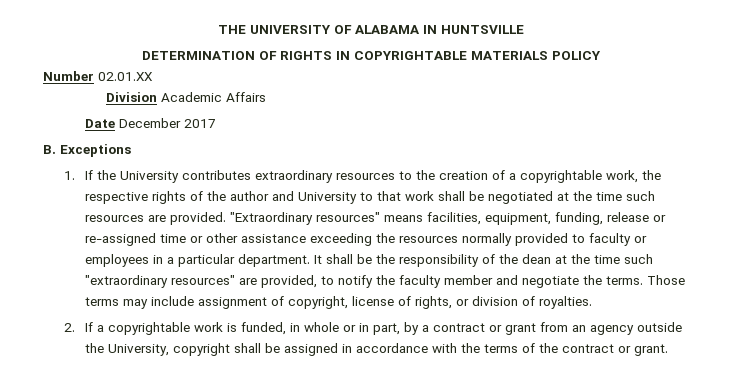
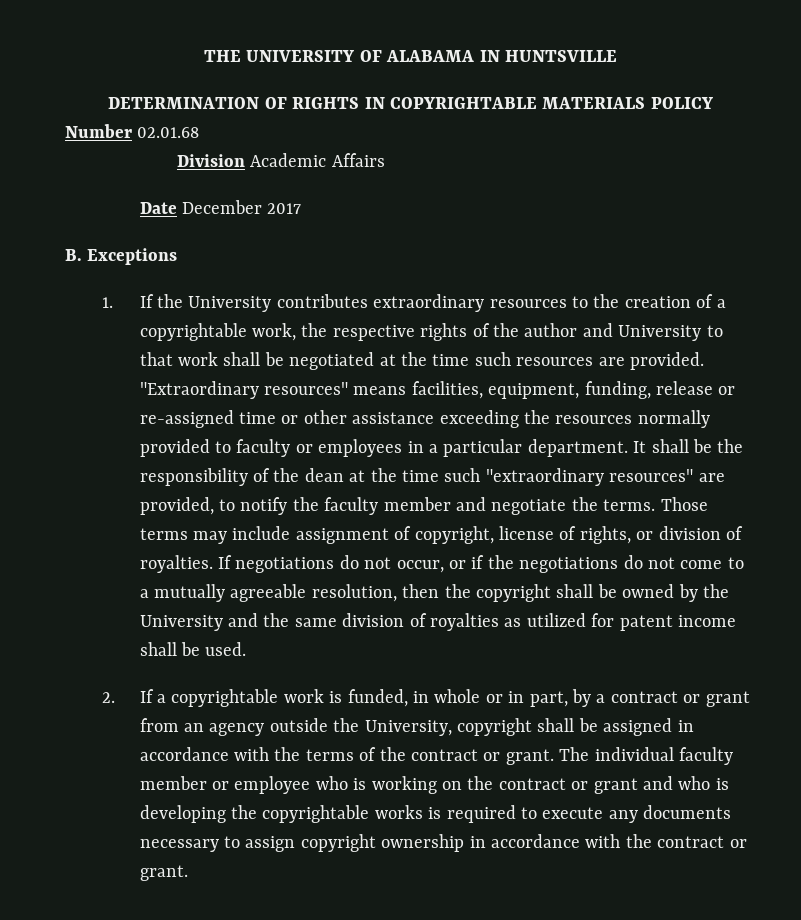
- Number 02.01.XX
+ Number 02.01.68
+ If negotiations do not occur, or if the negotiations do not come to a mutually agreeable resolution, then the copyright shall be owned by the University and the same division of royalties as utilized for patent income shall be used.
+ The individual faculty member or employee who is working on the contract or grant and who is developing the copyrightable works is required to execute any documents necessary to assign copyright ownership in accordance with the contract or grant.

